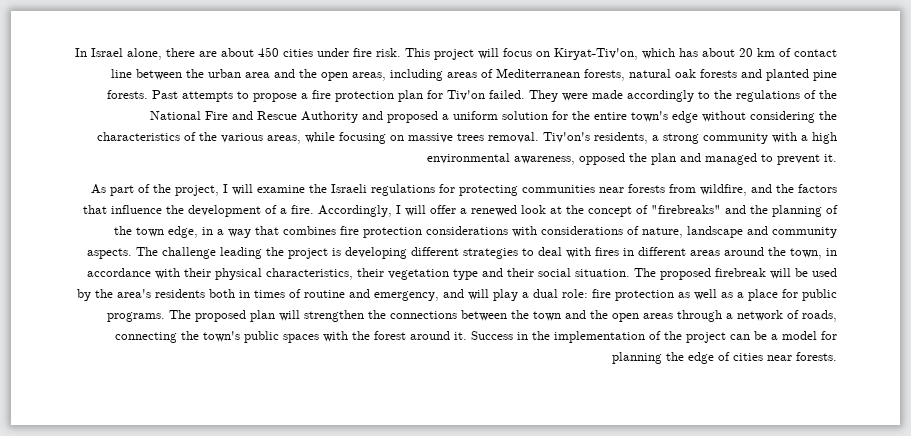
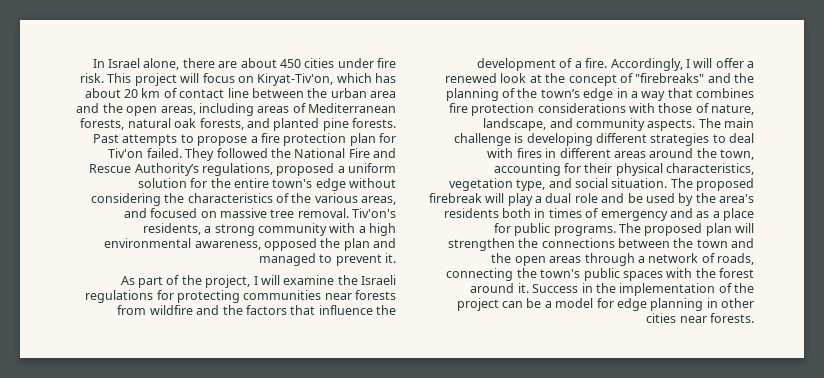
- This project will focus on Kiryat-Tiv'on, which has about 20 km of contact line between the urban area and the open areas, including areas of Mediterranean forests, natural oak forests and planted pine forests.
+ This project will focus on Kiryat-Tiv'on, which has about 20 km of contact line between the urban area and the open areas, including areas of Mediterranean forests, natural oak forests, and planted pine forests.
- They were made accordingly to the regulations of the National Fire and Rescue Authority and proposed a uniform solution for the entire town's edge without considering the characteristics of the various areas, while focusing on massive trees removal.
+ They followed the National Fire and Rescue Authority’s regulations, proposed a uniform solution for the entire town's edge without considering the characteristics of the various areas, and focused on massive tree removal.
- As part of the project, I will examine the Israeli regulations for protecting communities near forests from wildfire, and the factors that influence the development of a fire.
+ As part of the project, I will examine the Israeli regulations for protecting communities near forests from wildfire and the factors that influence the development of a fire.
- Accordingly, I will offer a renewed look at the concept of "firebreaks" and the planning of the town edge, in a way that combines fire protection considerations with considerations of nature, landscape and community aspects.
+ Accordingly, I will offer a renewed look at the concept of "firebreaks" and the planning of the town’s edge in a way that combines fire protection considerations with those of nature, landscape, and community aspects.
- The challenge leading the project is developing different strategies to deal with fires in different areas around the town, in accordance with their physical characteristics, their vegetation type and their social situation.
+ The main challenge is developing different strategies to deal with fires in different areas around the town, accounting for their physical characteristics, vegetation type, and social situation.
- The proposed firebreak will be used by the area's residents both in times of routine and emergency, and will play a dual role: fire protection as well as a place for public programs.
+ The proposed firebreak will play a dual role and be used by the area's residents both in times of emergency and as a place for public programs.
- Success in the implementation of the project can be a model for planning the edge of cities near forests.
+ Success in the implementation of the project can be a model for edge planning in other cities near forests.

